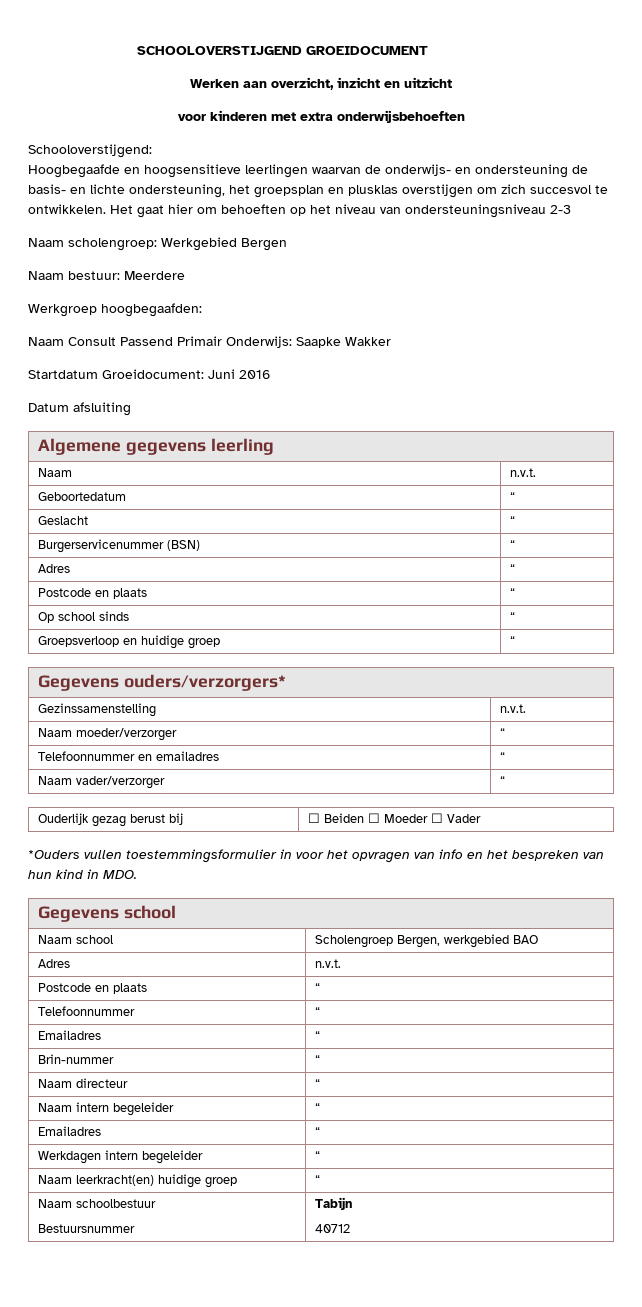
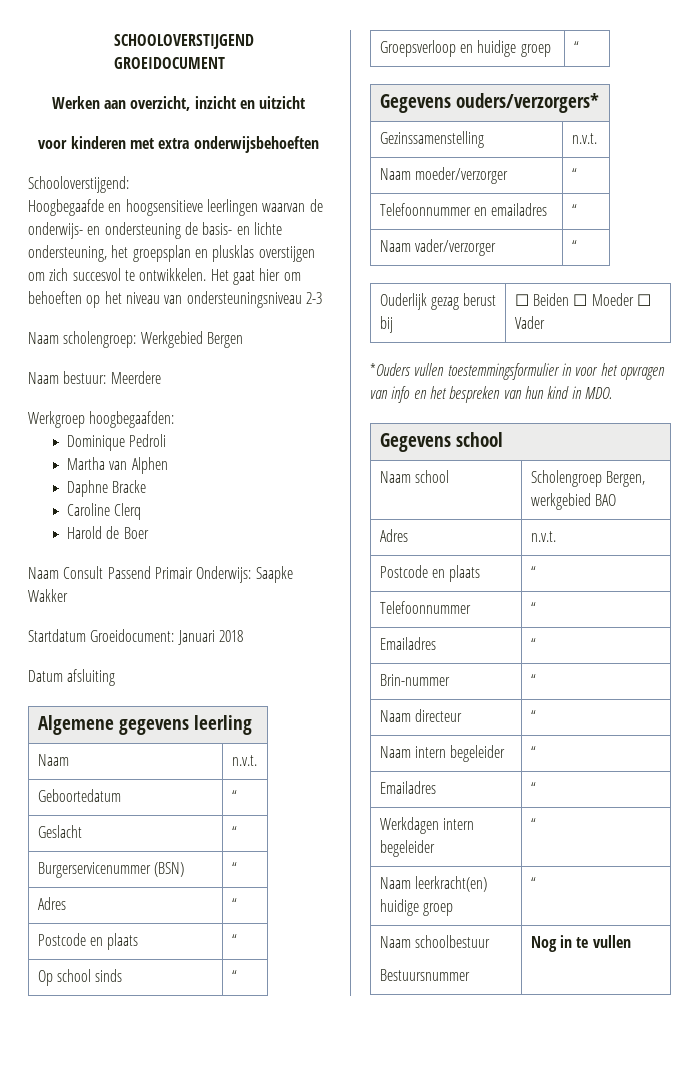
+ Dominique Pedroli
+ Martha van Alphen
+ Daphne Bracke
+ Caroline Clerq
+ Harold de Boer
- Startdatum Groeidocument: Juni 2016
+ Startdatum Groeidocument: Januari 2018
  Naam schoolbestuur
- Bestuursnummer | Tabijn
- 40712
+ Bestuursnummer | Nog in te vullen

